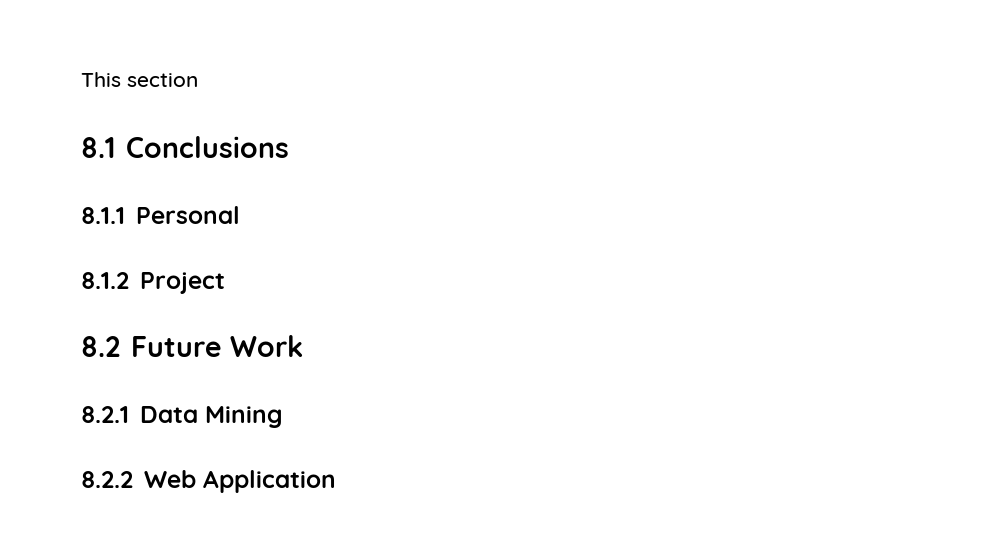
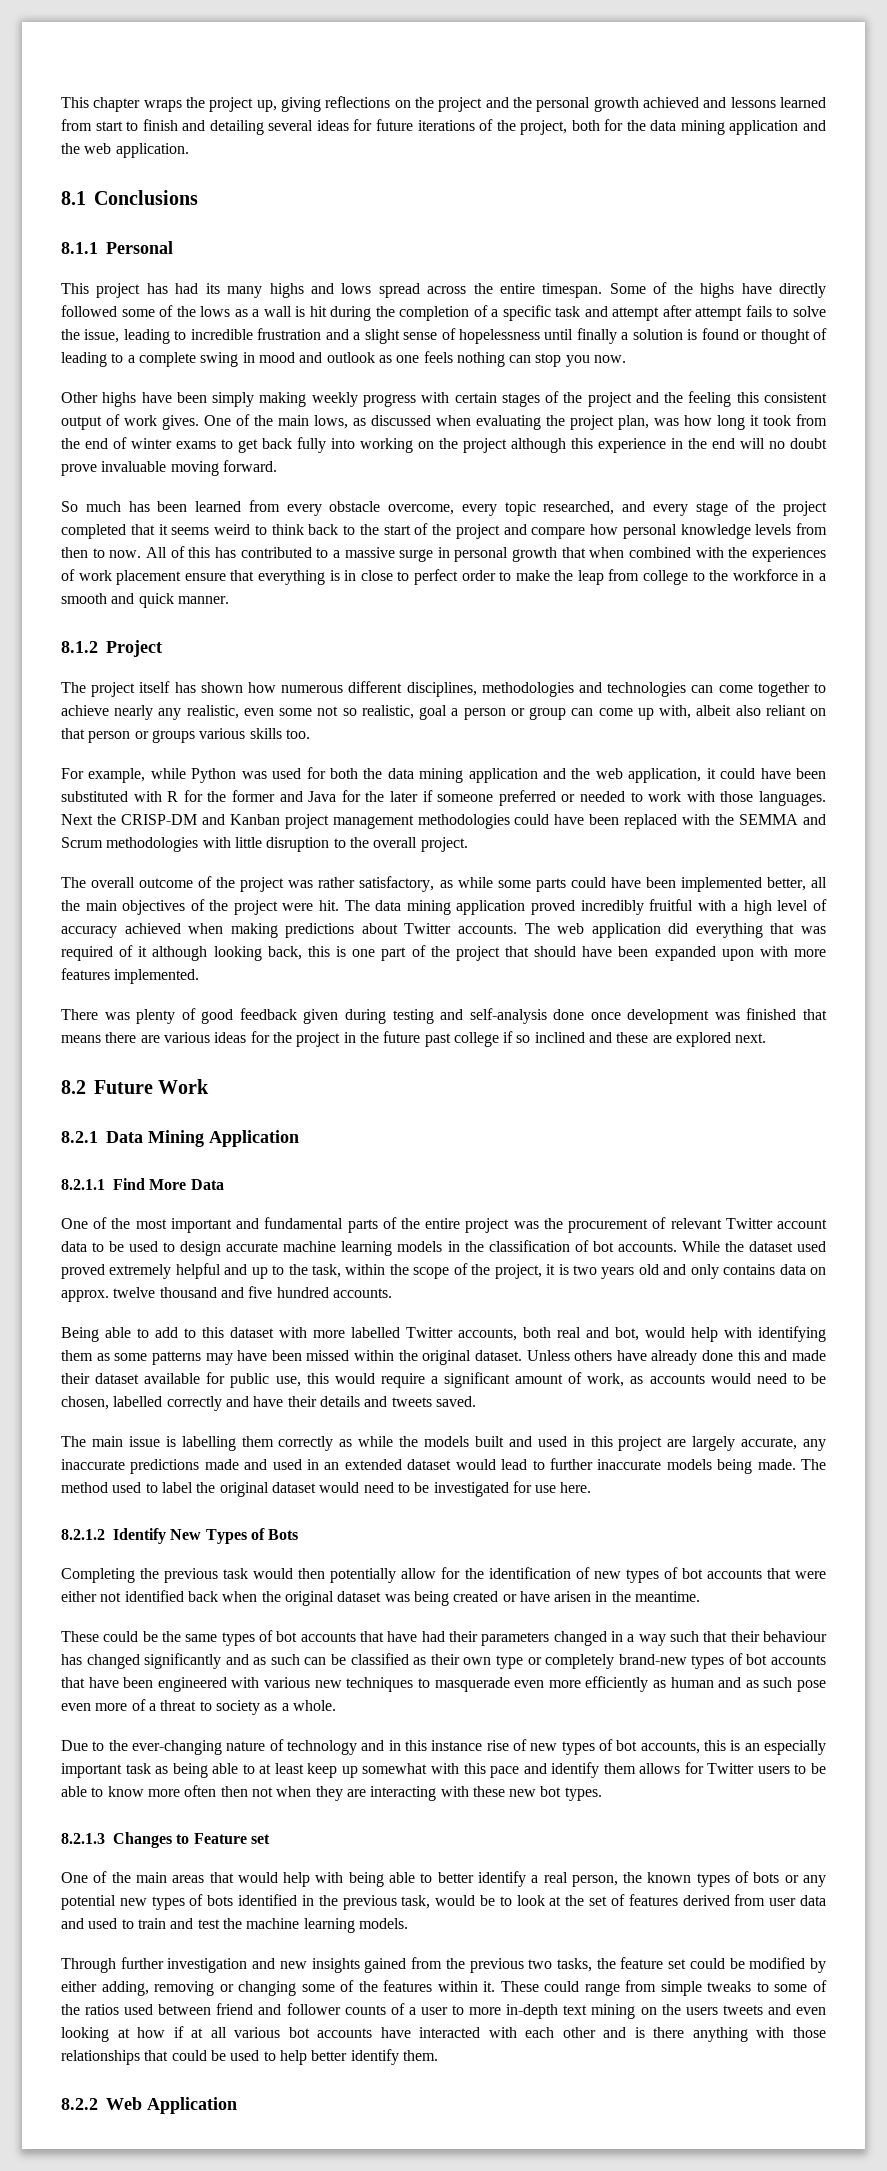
- This section
+ This chapter wraps the project up, giving reflections on the project and the personal growth achieved and lessons learned from start to finish and detailing several ideas for future iterations of the project, both for the data mining application and the web application.
  8.1 Conclusions
  8.1.1 Personal
+ This project has had its many highs and lows spread across the entire timespan. Some of the highs have directly followed some of the lows as a wall is hit during the completion of a specific task and attempt after attempt fails to solve the issue, leading to incredible frustration and a slight sense of hopelessness until finally a solution is found or thought of leading to a complete swing in mood and outlook as one feels nothing can stop you now.
+ Other highs have been simply making weekly progress with certain stages of the project and the feeling this consistent output of work gives. One of the main lows, as discussed when evaluating the project plan, was how long it took from the end of winter exams to get back fully into working on the project although this experience in the end will no doubt prove invaluable moving forward.
+ So much has been learned from every obstacle overcome, every topic researched, and every stage of the project completed that it seems weird to think back to the start of the project and compare how personal knowledge levels from then to now. All of this has contributed to a massive surge in personal growth that when combined with the experiences of work placement ensure that everything is in close to perfect order to make the leap from college to the workforce in a smooth and quick manner.
  8.1.2 Project
+ The project itself has shown how numerous different disciplines, methodologies and technologies can come together to achieve nearly any realistic, even some not so realistic, goal a person or group can come up with, albeit also reliant on that person or groups various skills too.
+ For example, while Python was used for both the data mining application and the web application, it could have been substituted with R for the former and Java for the later if someone preferred or needed to work with those languages. Next the CRISP-DM and Kanban project management methodologies could have been replaced with the SEMMA and Scrum methodologies with little disruption to the overall project.
+ The overall outcome of the project was rather satisfactory, as while some parts could have been implemented better, all the main objectives of the project were hit. The data mining application proved incredibly fruitful with a high level of accuracy achieved when making predictions about Twitter accounts. The web application did everything that was required of it although looking back, this is one part of the project that should have been expanded upon with more features implemented.
+ There was plenty of good feedback given during testing and self-analysis done once development was finished that means there are various ideas for the project in the future past college if so inclined and these are explored next.
- 8.2.1 Data Mining
+ 8.2.1 Data Mining Application
+ 8.2.1.1 Find More Data
+ One of the most important and fundamental parts of the entire project was the procurement of relevant Twitter account data to be used to design accurate machine learning models in the classification of bot accounts. While the dataset used proved extremely helpful and up to the task, within the scope of the project, it is two years old and only contains data on approx. twelve thousand and five hundred accounts.
+ Being able to add to this dataset with more labelled Twitter accounts, both real and bot, would help with identifying them as some patterns may have been missed within the original dataset. Unless others have already done this and made their dataset available for public use, this would require a significant amount of work, as accounts would need to be chosen, labelled correctly and have their details and tweets saved.
+ The main issue is labelling them correctly as while the models built and used in this project are largely accurate, any inaccurate predictions made and used in an extended dataset would lead to further inaccurate models being made. The method used to label the original dataset would need to be investigated for use here.
+ 8.2.1.2 Identify New Types of Bots
+ Completing the previous task would then potentially allow for the identification of new types of bot accounts that were either not identified back when the original dataset was being created or have arisen in the meantime.
+ These could be the same types of bot accounts that have had their parameters changed in a way such that their behaviour has changed significantly and as such can be classified as their own type or completely brand-new types of bot accounts that have been engineered with various new techniques to masquerade even more efficiently as human and as such pose even more of a threat to society as a whole.
+ Due to the ever-changing nature of technology and in this instance rise of new types of bot accounts, this is an especially important task as being able to at least keep up somewhat with this pace and identify them allows for Twitter users to be able to know more often then not when they are interacting with these new bot types.
+ 8.2.1.3 Changes to Feature set
+ One of the main areas that would help with being able to better identify a real person, the known types of bots or any potential new types of bots identified in the previous task, would be to look at the set of features derived from user data and used to train and test the machine learning models.
+ Through further investigation and new insights gained from the previous two tasks, the feature set could be modified by either adding, removing or changing some of the features within it. These could range from simple tweaks to some of the ratios used between friend and follower counts of a user to more in-depth text mining on the users tweets and even looking at how if at all various bot accounts have interacted with each other and is there anything with those relationships that could be used to help better identify them.

